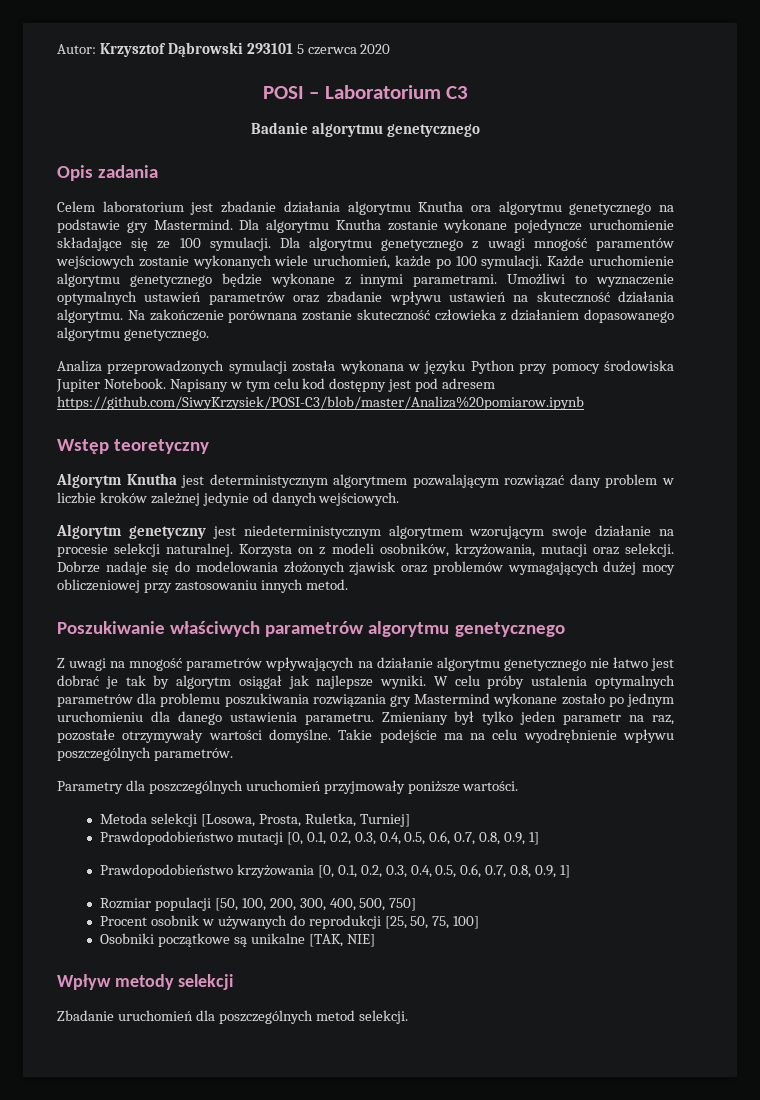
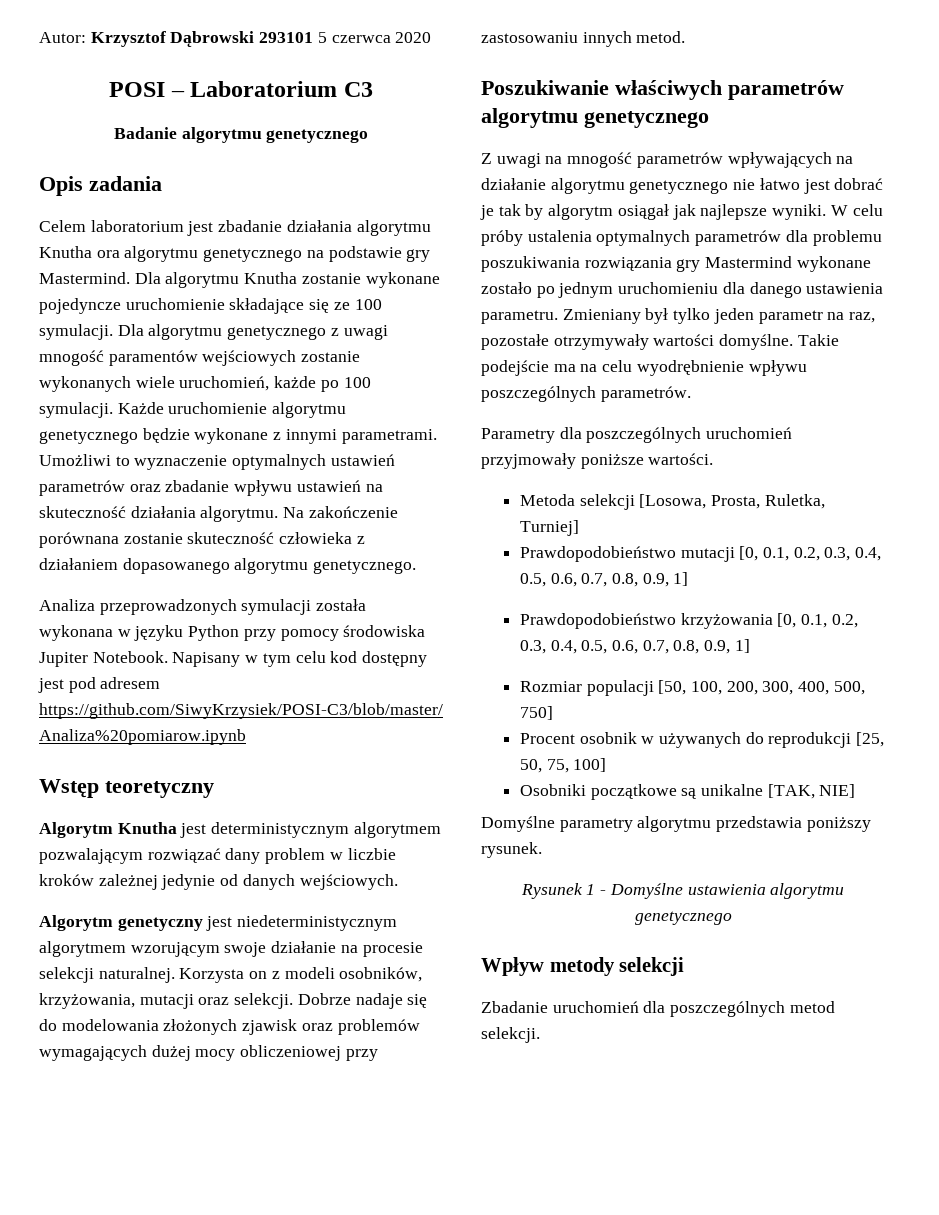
+ Domyślne parametry algorytmu przedstawia poniższy rysunek.
+ Rysunek 1 - Domyślne ustawienia algorytmu genetycznego

